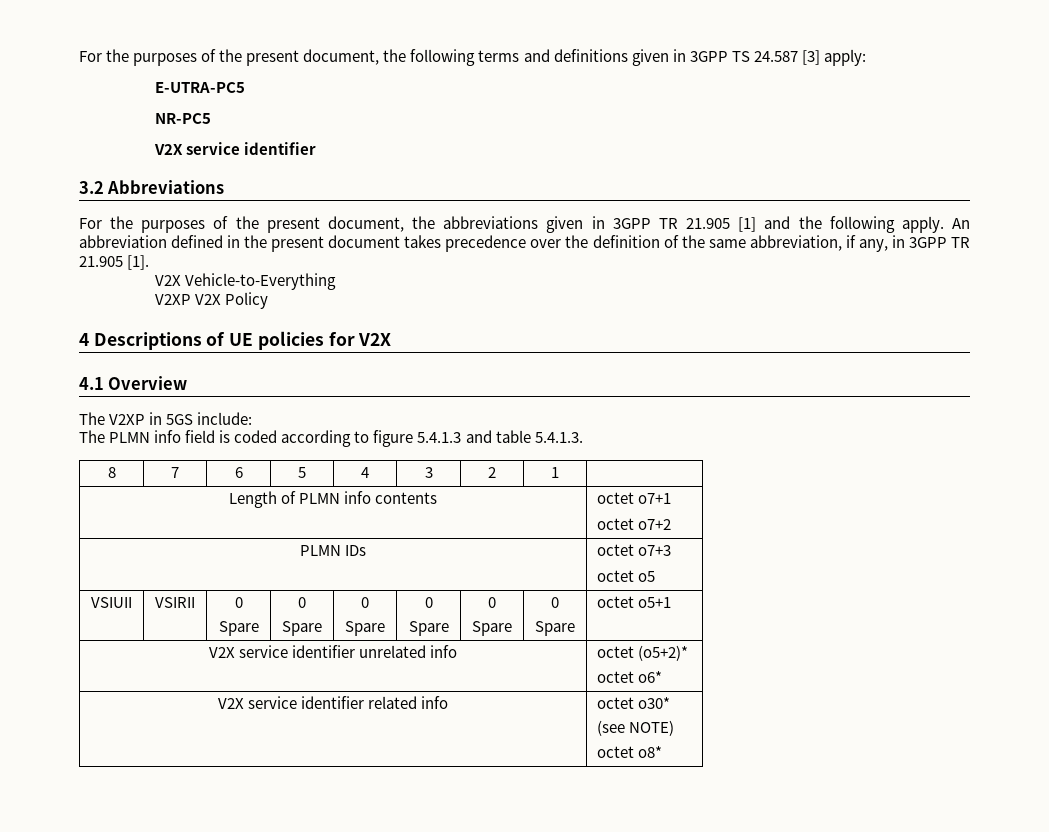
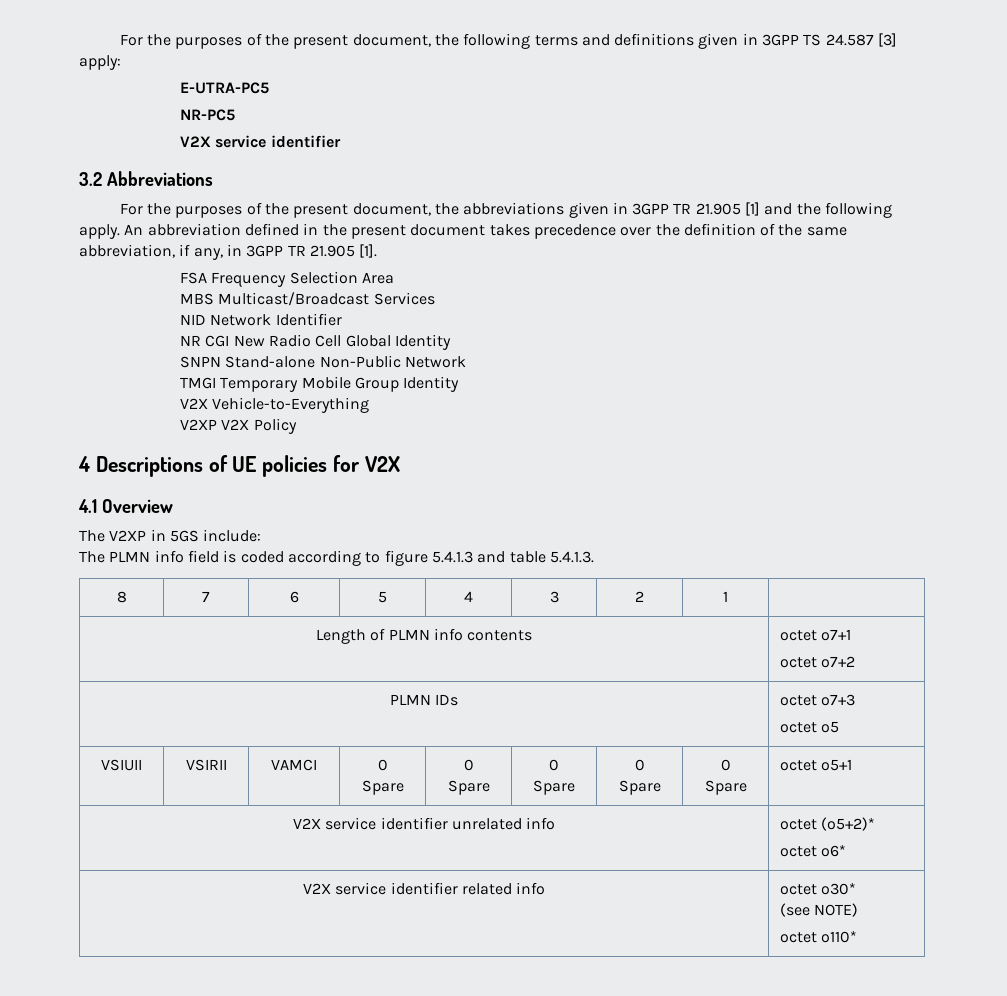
+ FSA Frequency Selection Area
+ MBS Multicast/Broadcast Services
+ NID Network Identifier
+ NR CGI New Radio Cell Global Identity
+ SNPN Stand-alone Non-Public Network
+ TMGI Temporary Mobile Group Identity
- VSIUII | VSIRII | 0
- Spare | 0
+ VSIUII | VSIRII | VAMCI | 0
  V2X service identifier related info | octet o30*
  (see NOTE)
- octet o8*
+ octet o110*

